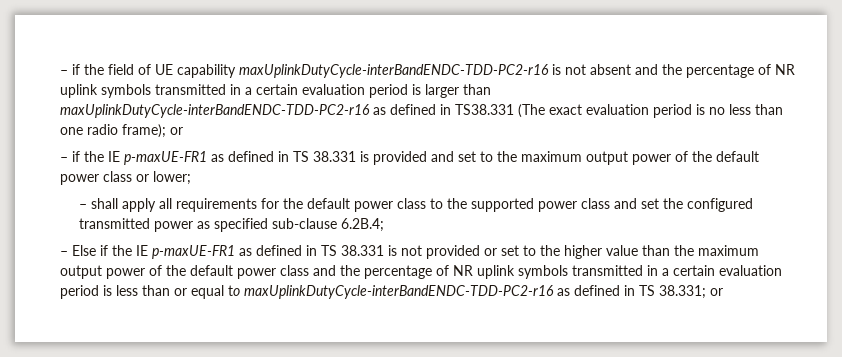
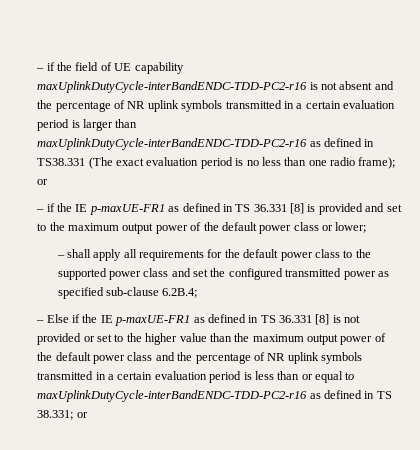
- – if the IE p-maxUE-FR1 as defined in TS 38.331 is provided and set to the maximum output power of the default power class or lower;
+ – if the IE p-maxUE-FR1 as defined in TS 36.331 [8] is provided and set to the maximum output power of the default power class or lower;
- – Else if the IE p-maxUE-FR1 as defined in TS 38.331 is not provided or set to the higher value than the maximum output power of the default power class and the percentage of NR uplink symbols transmitted in a certain evaluation period is less than or equal to maxUplinkDutyCycle-interBandENDC-TDD-PC2-r16 as defined in TS 38.331; or
+ – Else if the IE p-maxUE-FR1 as defined in TS 36.331 [8] is not provided or set to the higher value than the maximum output power of the default power class and the percentage of NR uplink symbols transmitted in a certain evaluation period is less than or equal to maxUplinkDutyCycle-interBandENDC-TDD-PC2-r16 as defined in TS 38.331; or

